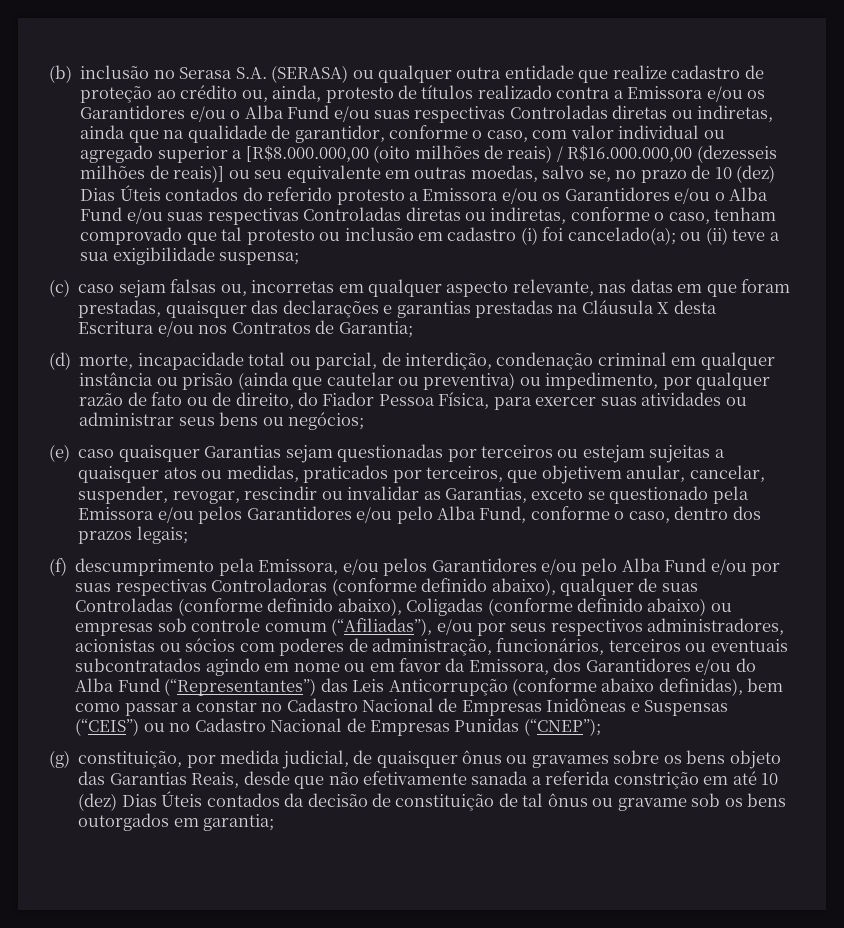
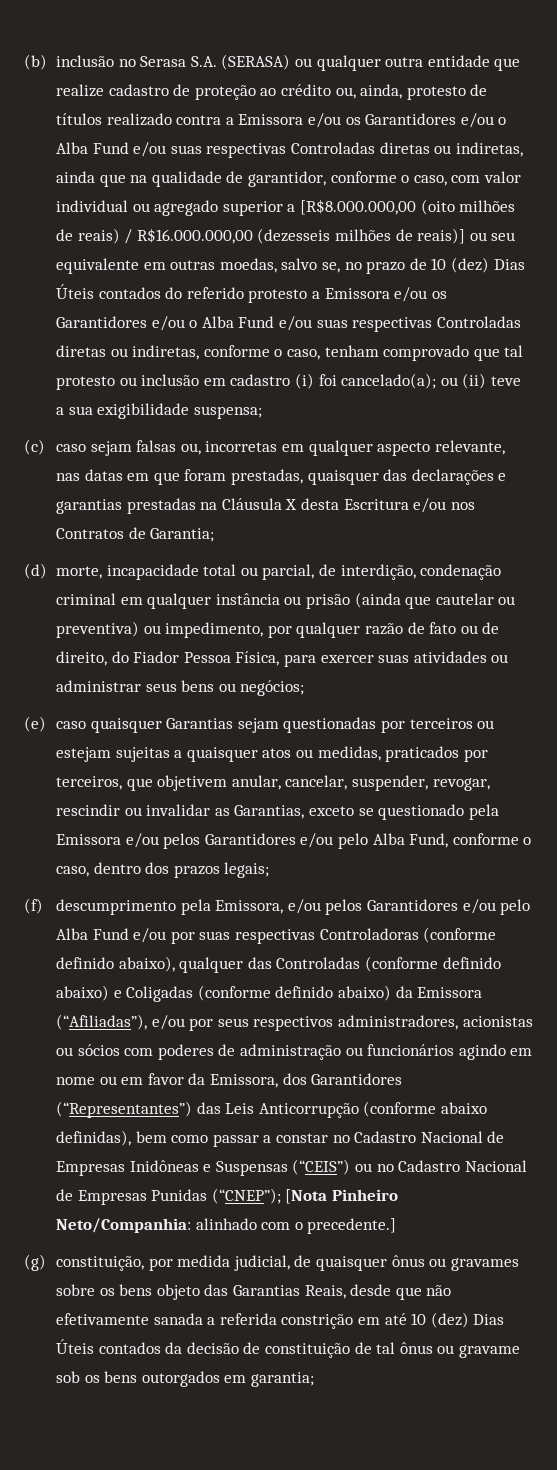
- (f) descumprimento pela Emissora, e/ou pelos Garantidores e/ou pelo Alba Fund e/ou por suas respectivas Controladoras (conforme definido abaixo), qualquer de suas Controladas (conforme definido abaixo), Coligadas (conforme definido abaixo) ou empresas sob controle comum (“Afiliadas”), e/ou por seus respectivos administradores, acionistas ou sócios com poderes de administração, funcionários, terceiros ou eventuais subcontratados agindo em nome ou em favor da Emissora, dos Garantidores e/ou do Alba Fund (“Representantes”) das Leis Anticorrupção (conforme abaixo definidas), bem como passar a constar no Cadastro Nacional de Empresas Inidôneas e Suspensas (“CEIS”) ou no Cadastro Nacional de Empresas Punidas (“CNEP”);
+ (f) descumprimento pela Emissora, e/ou pelos Garantidores e/ou pelo Alba Fund e/ou por suas respectivas Controladoras (conforme definido abaixo), qualquer das Controladas (conforme definido abaixo) e Coligadas (conforme definido abaixo) da Emissora (“Afiliadas”), e/ou por seus respectivos administradores, acionistas ou sócios com poderes de administração ou funcionários agindo em nome ou em favor da Emissora, dos Garantidores (“Representantes”) das Leis Anticorrupção (conforme abaixo definidas), bem como passar a constar no Cadastro Nacional de Empresas Inidôneas e Suspensas (“CEIS”) ou no Cadastro Nacional de Empresas Punidas (“CNEP”); [Nota Pinheiro Neto/Companhia: alinhado com o precedente.]

